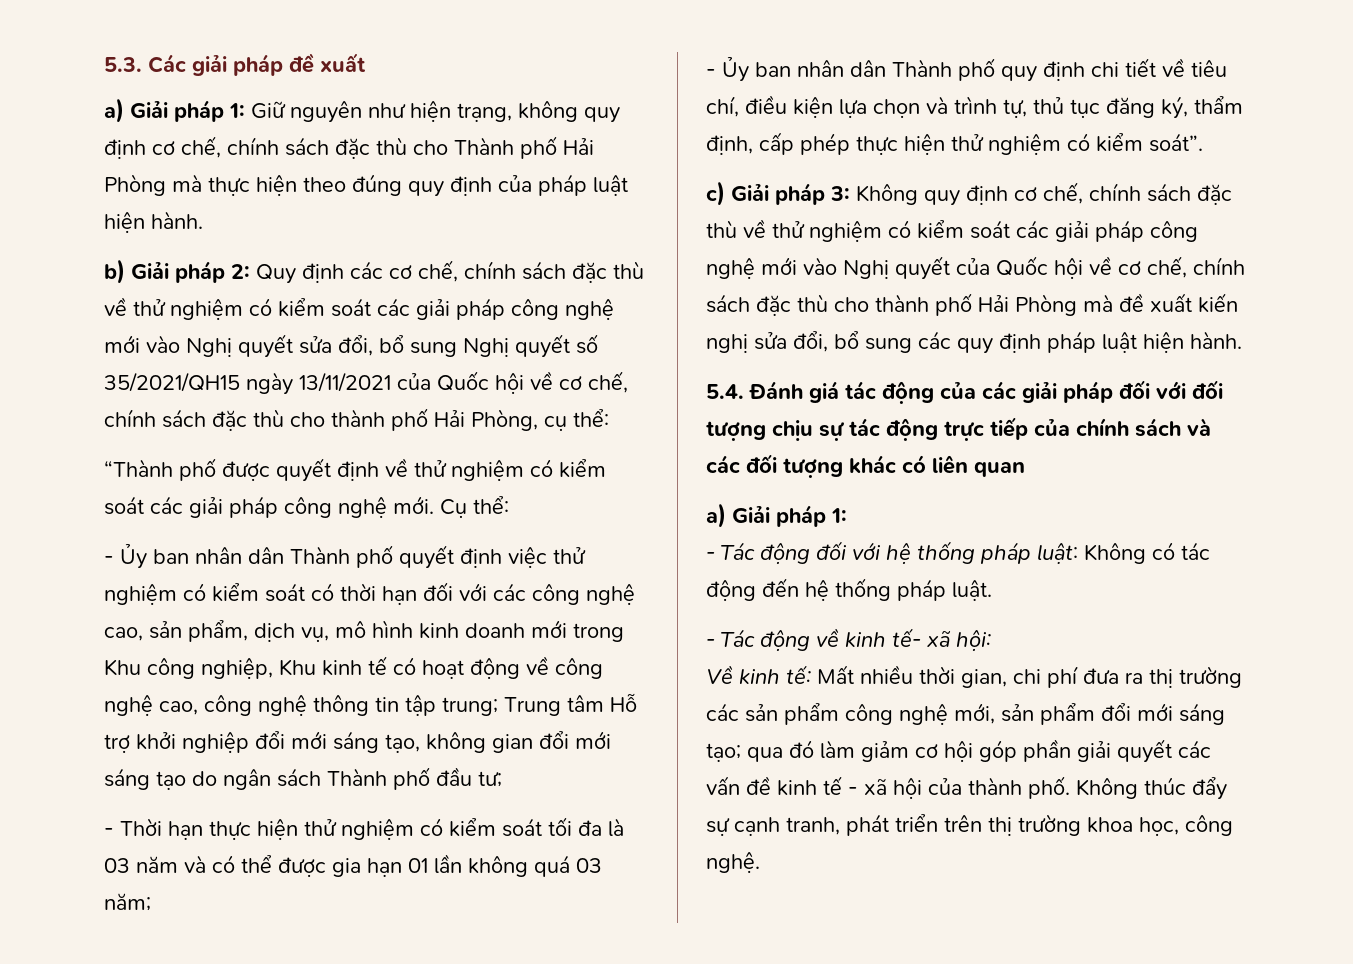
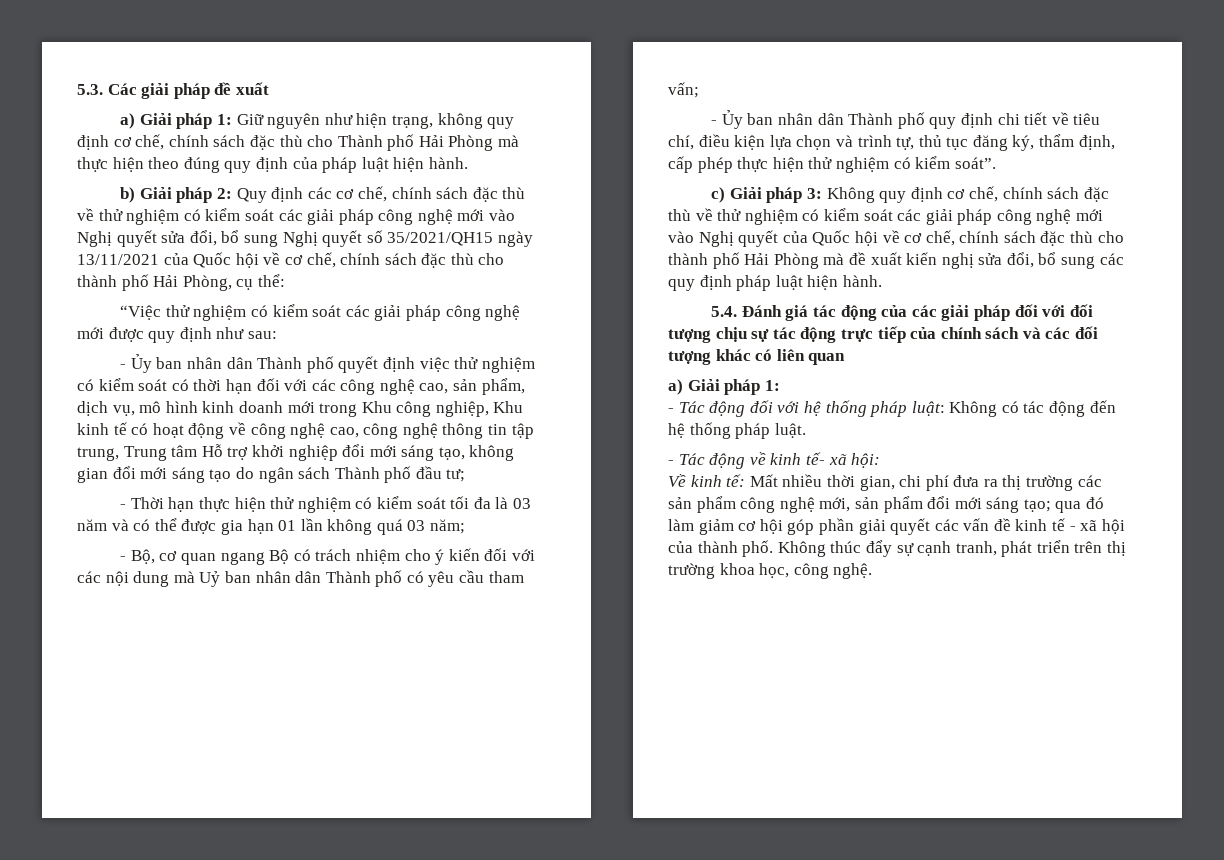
- “Thành phố được quyết định về thử nghiệm có kiểm soát các giải pháp công nghệ mới. Cụ thể:
+ “Việc thử nghiệm có kiểm soát các giải pháp công nghệ mới được quy định như sau:
- - Ủy ban nhân dân Thành phố quyết định việc thử nghiệm có kiểm soát có thời hạn đối với các công nghệ cao, sản phẩm, dịch vụ, mô hình kinh doanh mới trong Khu công nghiệp, Khu kinh tế có hoạt động về công nghệ cao, công nghệ thông tin tập trung; Trung tâm Hỗ trợ khởi nghiệp đổi mới sáng tạo, không gian đổi mới sáng tạo do ngân sách Thành phố đầu tư;
+ - Ủy ban nhân dân Thành phố quyết định việc thử nghiệm có kiểm soát có thời hạn đối với các công nghệ cao, sản phẩm, dịch vụ, mô hình kinh doanh mới trong Khu công nghiệp, Khu kinh tế có hoạt động về công nghệ cao, công nghệ thông tin tập trung, Trung tâm Hỗ trợ khởi nghiệp đổi mới sáng tạo, không gian đổi mới sáng tạo do ngân sách Thành phố đầu tư;
+ - Bộ, cơ quan ngang Bộ có trách nhiệm cho ý kiến đối với các nội dung mà Uỷ ban nhân dân Thành phố có yêu cầu tham vấn;

